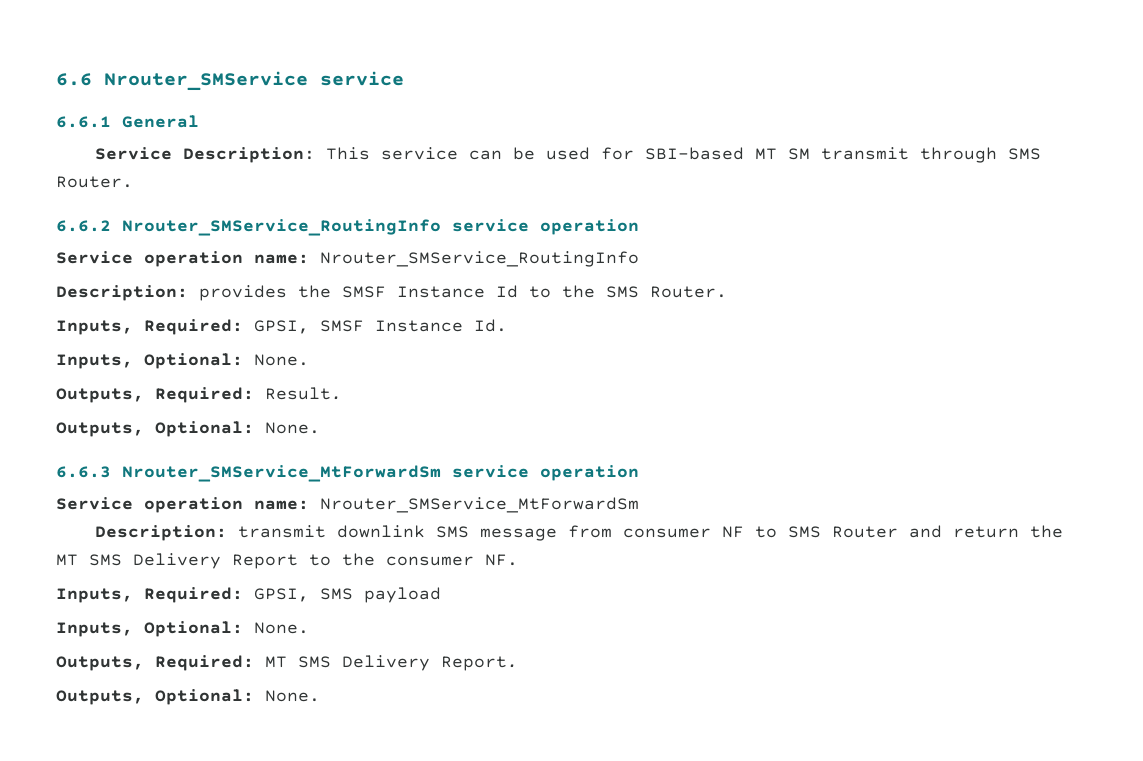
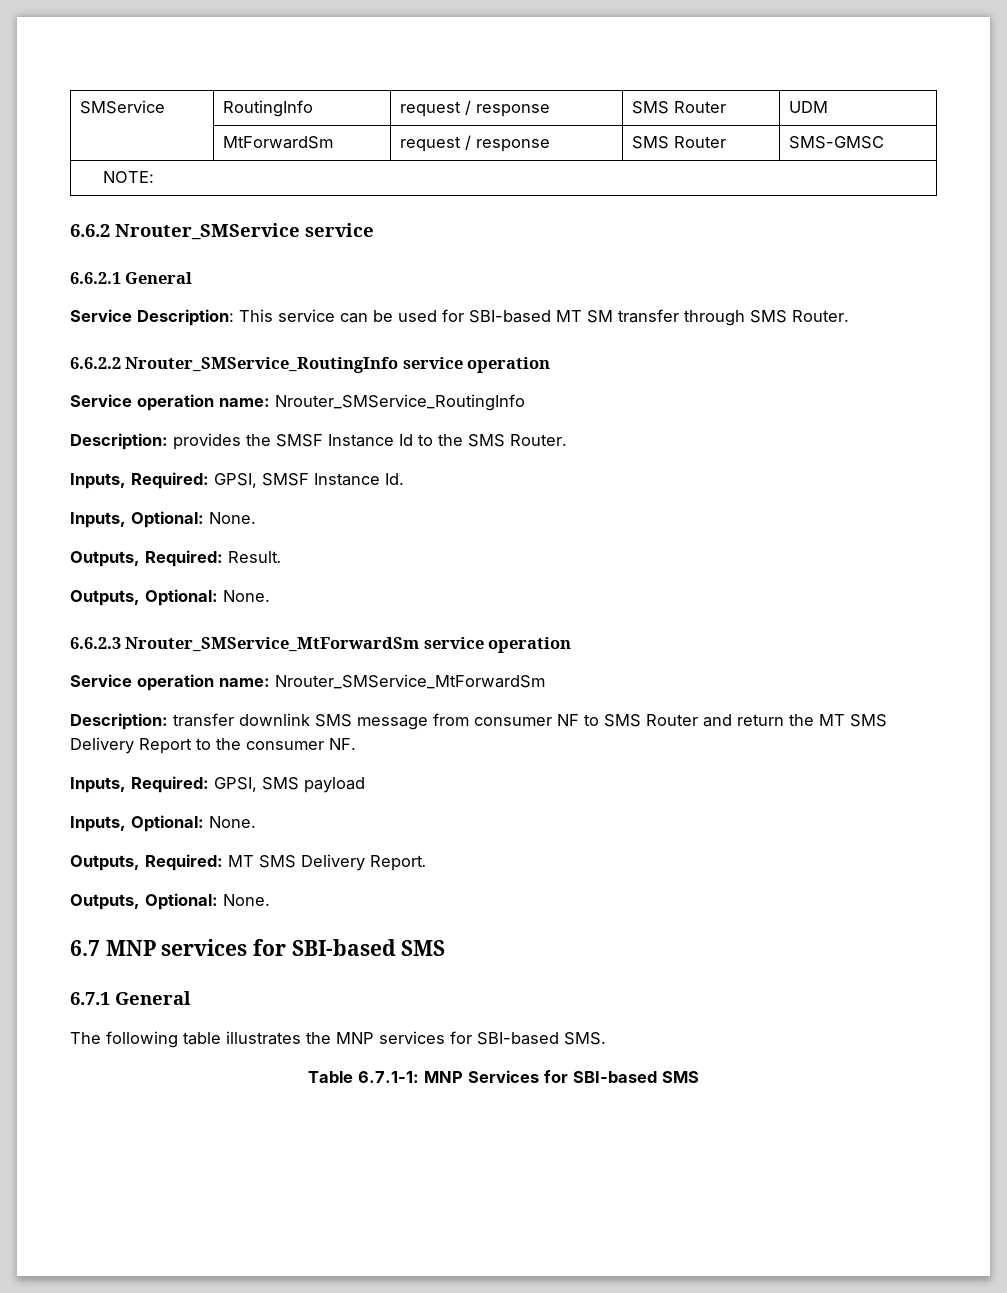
- 6.6 Nrouter_SMService service
+ SMService | RoutingInfo | request / response | SMS Router | UDM
+ | MtForwardSm | request / response | SMS Router | SMS-GMSC
+ NOTE:
+ 6.6.2 Nrouter_SMService service
- 6.6.1 General
+ 6.6.2.1 General
- Service Description: This service can be used for SBI-based MT SM transmit through SMS Router.
+ Service Description: This service can be used for SBI-based MT SM transfer through SMS Router.
- 6.6.2 Nrouter_SMService_RoutingInfo service operation
+ 6.6.2.2 Nrouter_SMService_RoutingInfo service operation
- 6.6.3 Nrouter_SMService_MtForwardSm service operation
+ 6.6.2.3 Nrouter_SMService_MtForwardSm service operation
- Description: transmit downlink SMS message from consumer NF to SMS Router and return the MT SMS Delivery Report to the consumer NF.
+ Description: transfer downlink SMS message from consumer NF to SMS Router and return the MT SMS Delivery Report to the consumer NF.
+ 6.7 MNP services for SBI-based SMS
+ 6.7.1 General
+ The following table illustrates the MNP services for SBI-based SMS.
+ Table 6.7.1-1: MNP Services for SBI-based SMS

